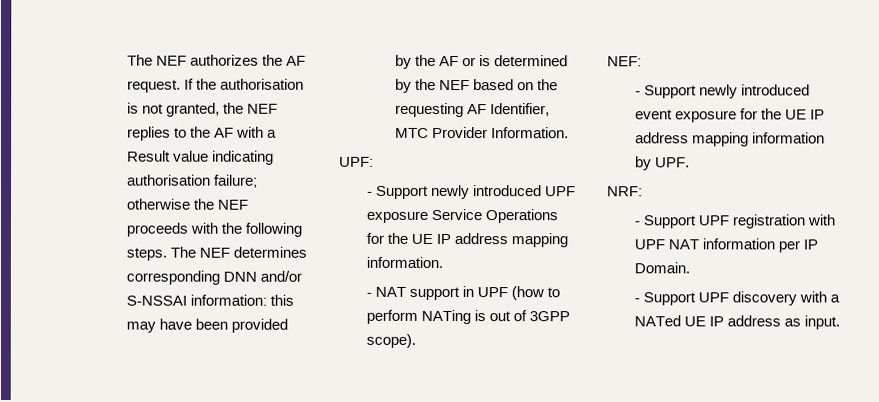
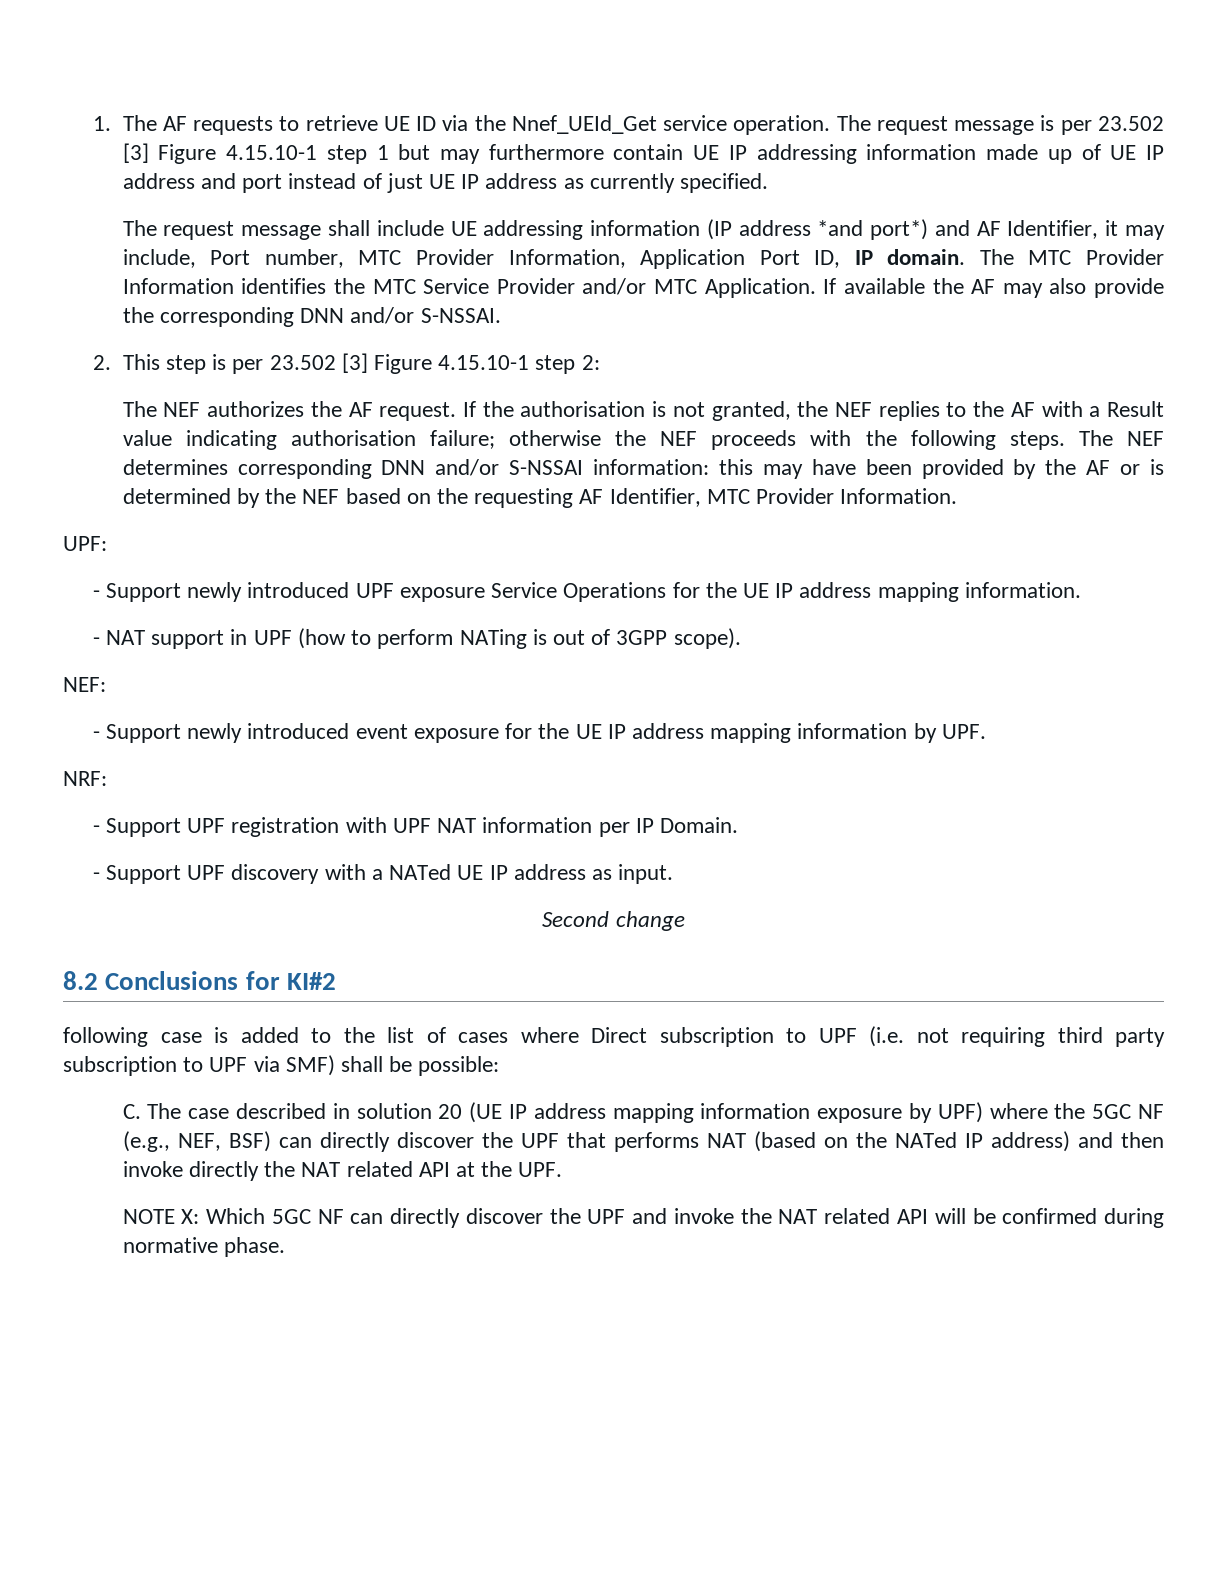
+ 1. The AF requests to retrieve UE ID via the Nnef_UEId_Get service operation. The request message is per 23.502 [3] Figure 4.15.10-1 step 1 but may furthermore contain UE IP addressing information made up of UE IP address and port instead of just UE IP address as currently specified.
+ The request message shall include UE addressing information (IP address *and port*) and AF Identifier, it may include, Port number, MTC Provider Information, Application Port ID, IP domain. The MTC Provider Information identifies the MTC Service Provider and/or MTC Application. If available the AF may also provide the corresponding DNN and/or S-NSSAI.
+ 2. This step is per 23.502 [3] Figure 4.15.10-1 step 2:
+ Second change
+ 8.2 Conclusions for KI#2
+ following case is added to the list of cases where Direct subscription to UPF (i.e. not requiring third party subscription to UPF via SMF) shall be possible:
+ C. The case described in solution 20 (UE IP address mapping information exposure by UPF) where the 5GC NF (e.g., NEF, BSF) can directly discover the UPF that performs NAT (based on the NATed IP address) and then invoke directly the NAT related API at the UPF.
+ NOTE X: Which 5GC NF can directly discover the UPF and invoke the NAT related API will be confirmed during normative phase.

